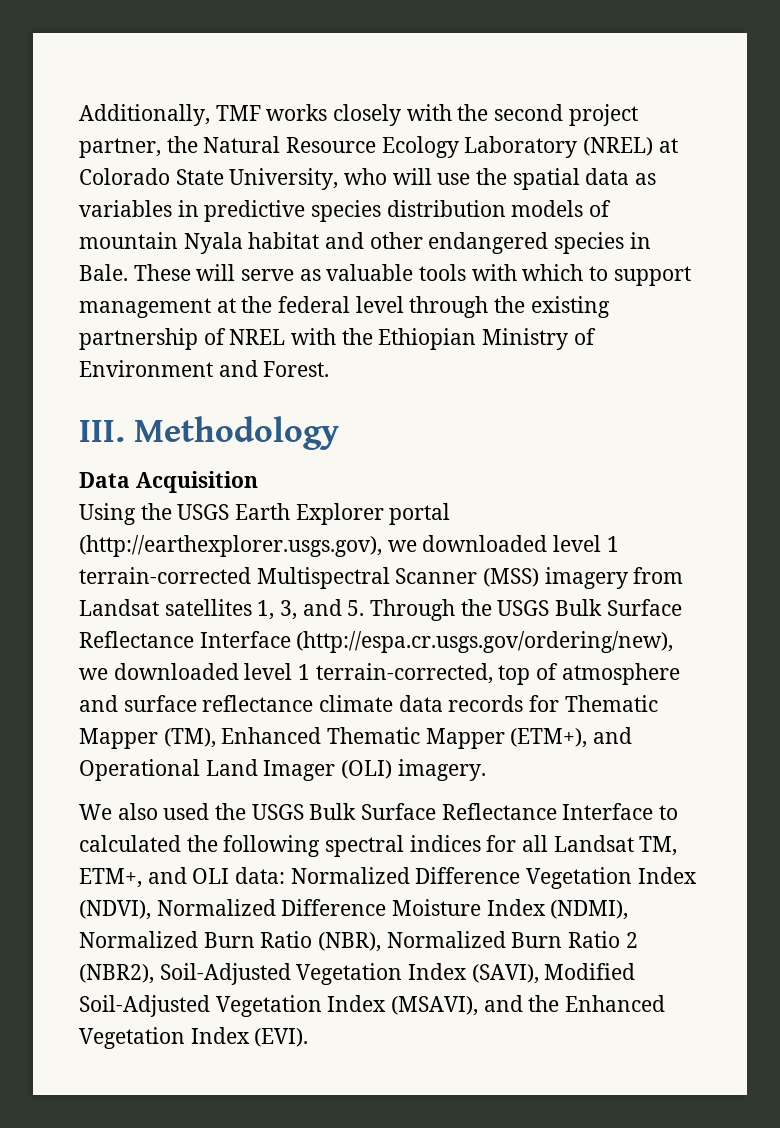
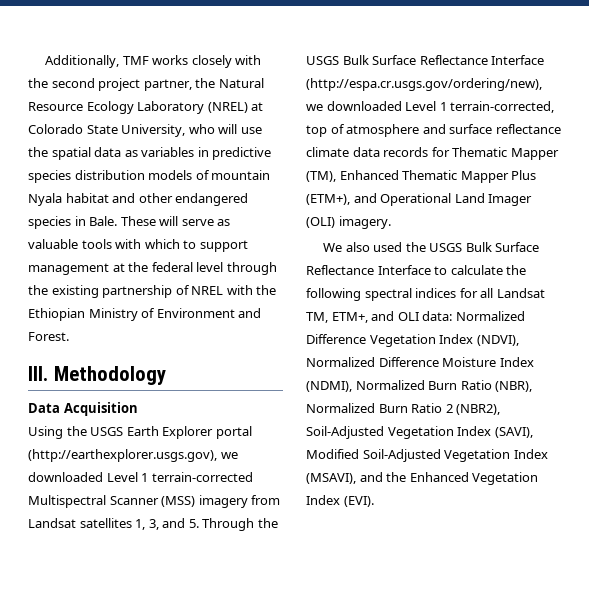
- Using the USGS Earth Explorer portal (http://earthexplorer.usgs.gov), we downloaded level 1 terrain-corrected Multispectral Scanner (MSS) imagery from Landsat satellites 1, 3, and 5. Through the USGS Bulk Surface Reflectance Interface (http://espa.cr.usgs.gov/ordering/new), we downloaded level 1 terrain-corrected, top of atmosphere and surface reflectance climate data records for Thematic Mapper (TM), Enhanced Thematic Mapper (ETM+), and Operational Land Imager (OLI) imagery.
+ Using the USGS Earth Explorer portal (http://earthexplorer.usgs.gov), we downloaded Level 1 terrain-corrected Multispectral Scanner (MSS) imagery from Landsat satellites 1, 3, and 5. Through the USGS Bulk Surface Reflectance Interface (http://espa.cr.usgs.gov/ordering/new), we downloaded Level 1 terrain-corrected, top of atmosphere and surface reflectance climate data records for Thematic Mapper (TM), Enhanced Thematic Mapper Plus (ETM+), and Operational Land Imager (OLI) imagery.
- We also used the USGS Bulk Surface Reflectance Interface to calculated the following spectral indices for all Landsat TM, ETM+, and OLI data: Normalized Difference Vegetation Index (NDVI), Normalized Difference Moisture Index (NDMI), Normalized Burn Ratio (NBR), Normalized Burn Ratio 2 (NBR2), Soil-Adjusted Vegetation Index (SAVI), Modified Soil-Adjusted Vegetation Index (MSAVI), and the Enhanced Vegetation Index (EVI).
+ We also used the USGS Bulk Surface Reflectance Interface to calculate the following spectral indices for all Landsat TM, ETM+, and OLI data: Normalized Difference Vegetation Index (NDVI), Normalized Difference Moisture Index (NDMI), Normalized Burn Ratio (NBR), Normalized Burn Ratio 2 (NBR2), Soil-Adjusted Vegetation Index (SAVI), Modified Soil-Adjusted Vegetation Index (MSAVI), and the Enhanced Vegetation Index (EVI).

